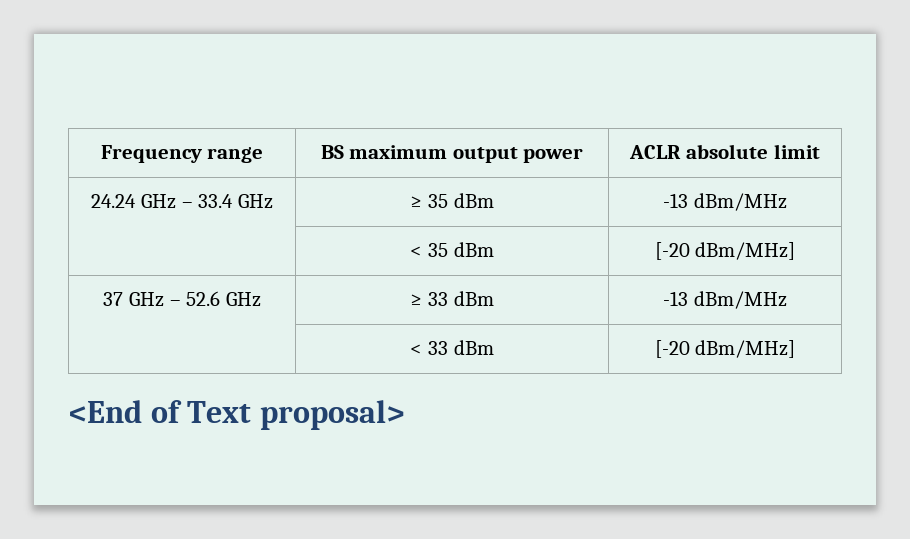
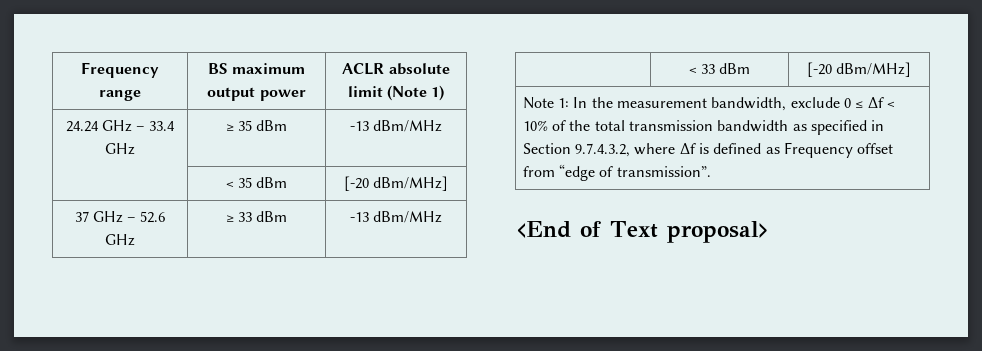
- Frequency range | BS maximum output power | ACLR absolute limit
+ Frequency range | BS maximum output power | ACLR absolute limit (Note 1)
+ Note 1: In the measurement bandwidth, exclude 0 ≤ Δf < 10% of the total transmission bandwidth as specified in Section 9.7.4.3.2, where Δf is defined as Frequency offset from “edge of transmission”.

